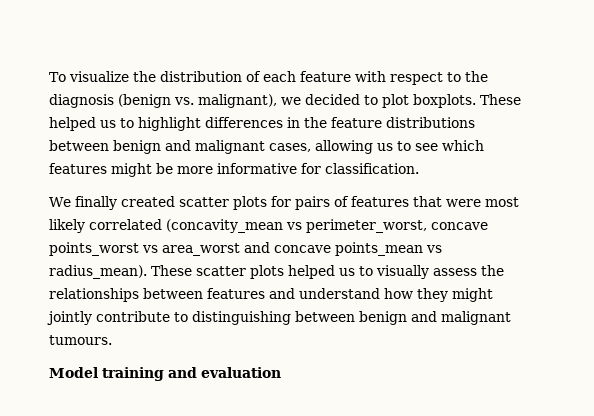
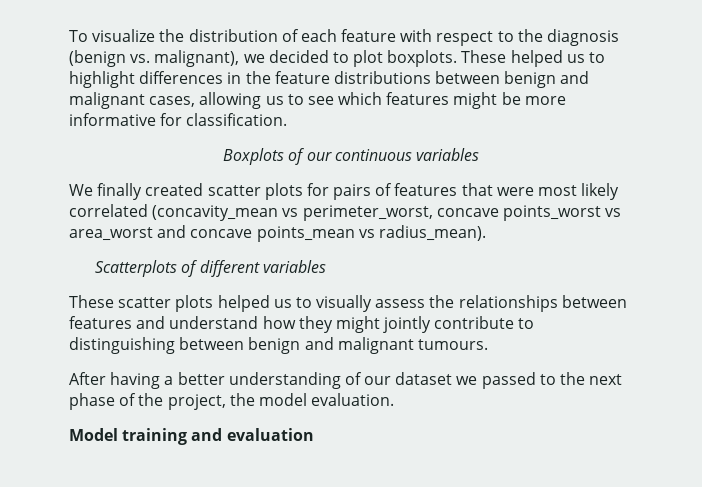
+ Boxplots of our continuous variables
- We finally created scatter plots for pairs of features that were most likely correlated (concavity_mean vs perimeter_worst, concave points_worst vs area_worst and concave points_mean vs radius_mean). These scatter plots helped us to visually assess the relationships between features and understand how they might jointly contribute to distinguishing between benign and malignant tumours.
+ We finally created scatter plots for pairs of features that were most likely correlated (concavity_mean vs perimeter_worst, concave points_worst vs area_worst and concave points_mean vs radius_mean).
+ Scatterplots of different variables
+ These scatter plots helped us to visually assess the relationships between features and understand how they might jointly contribute to distinguishing between benign and malignant tumours.
+ After having a better understanding of our dataset we passed to the next phase of the project, the model evaluation.

